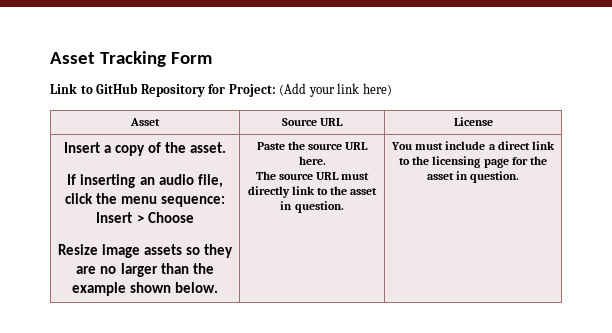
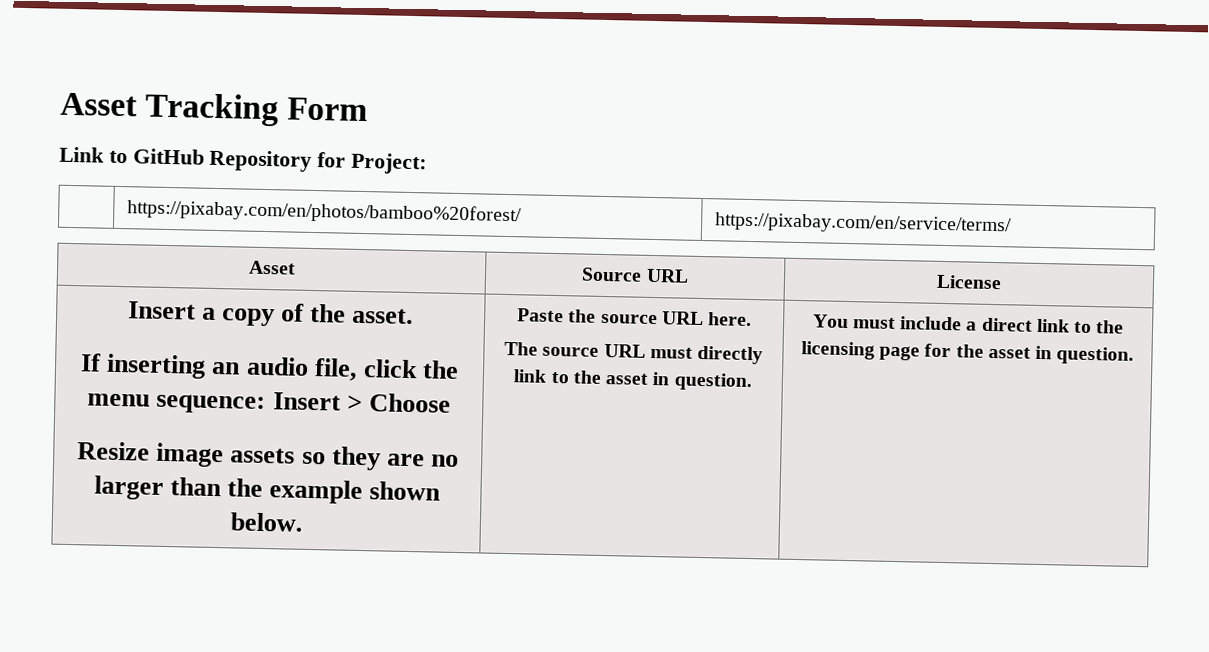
- Link to GitHub Repository for Project: (Add your link here)
+ Link to GitHub Repository for Project:
+ | https://pixabay.com/en/photos/bamboo%20forest/ | https://pixabay.com/en/service/terms/

